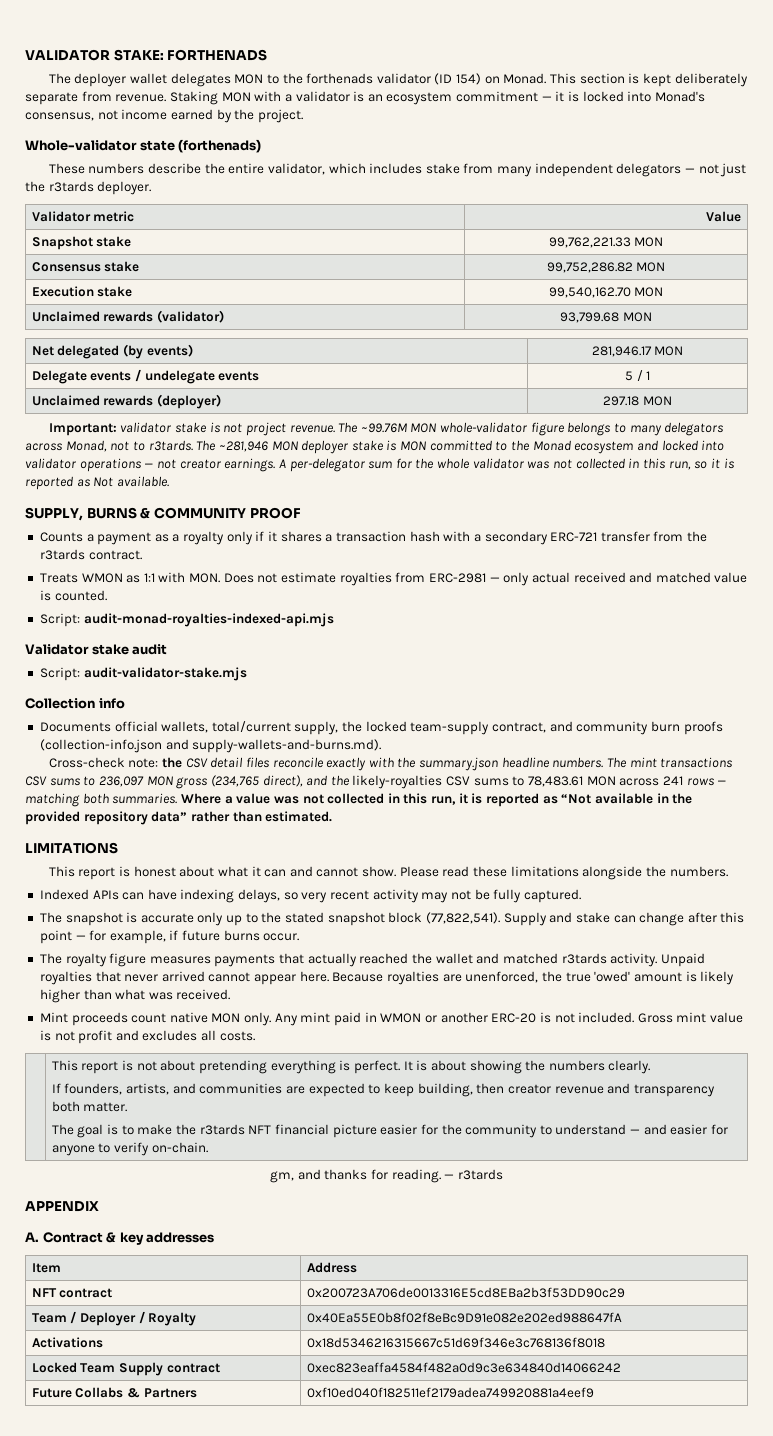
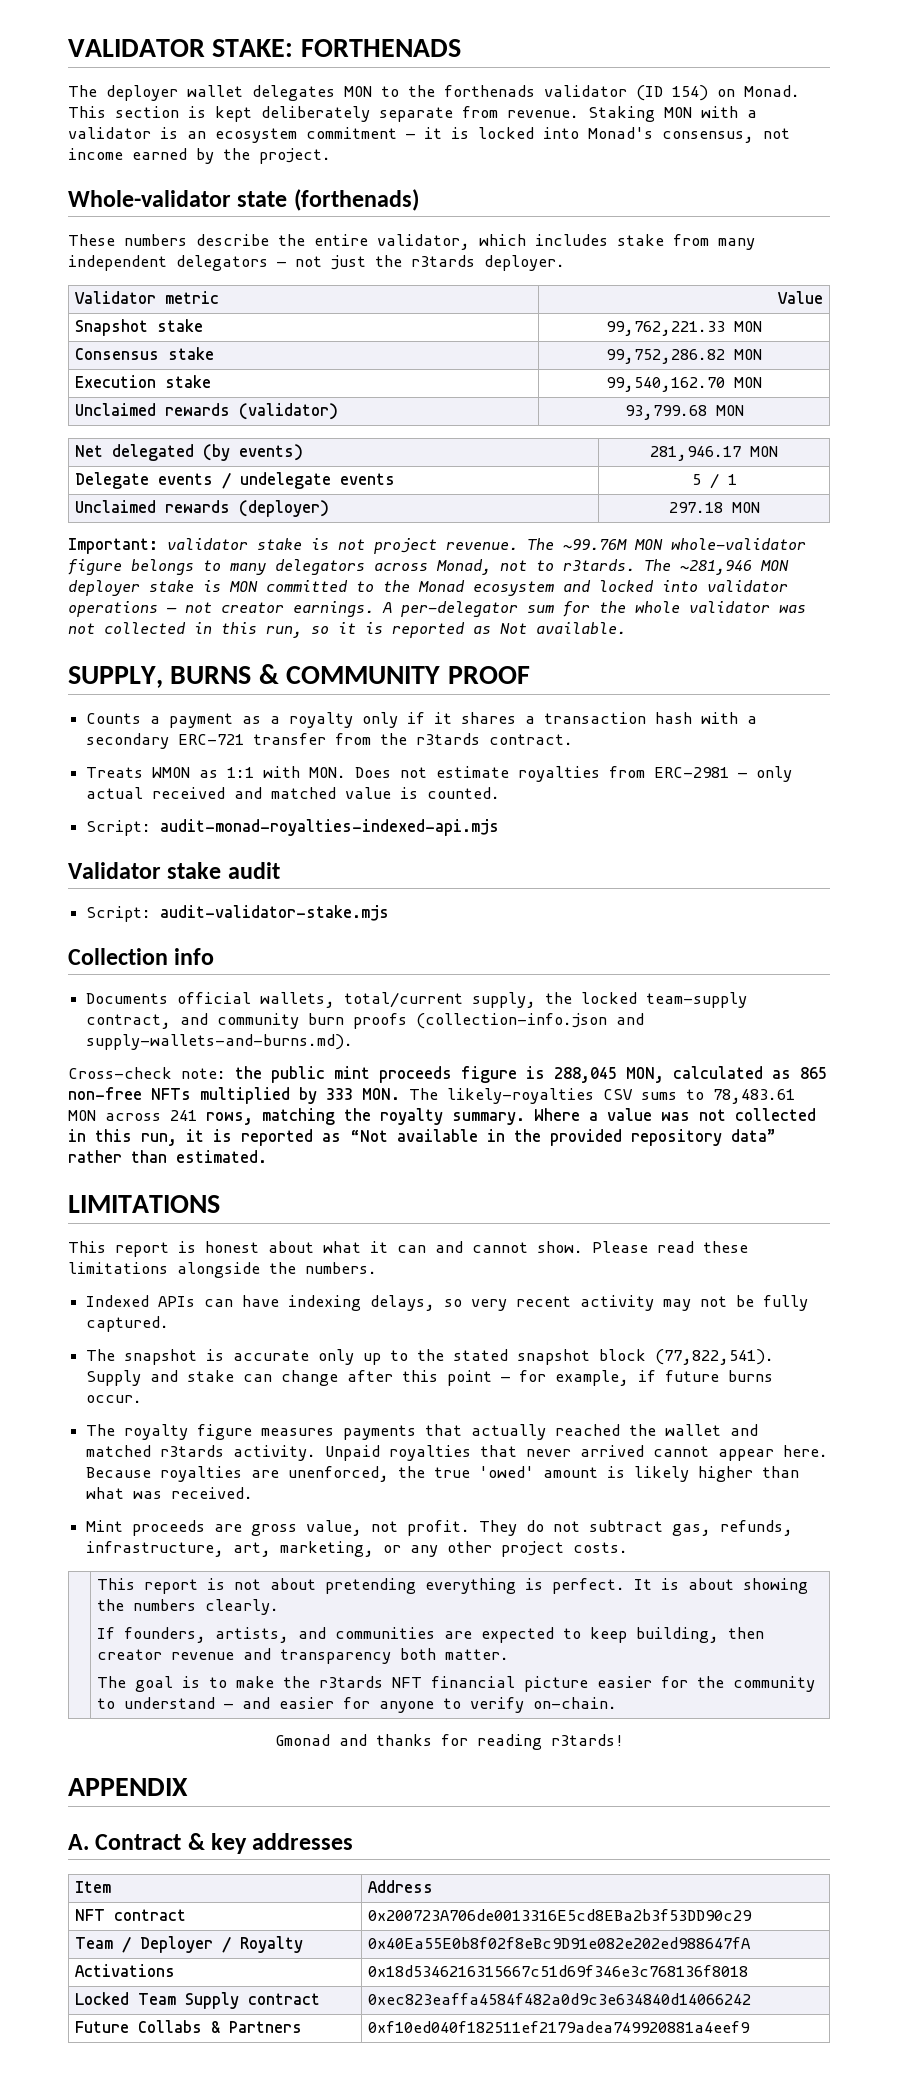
- Cross-check note: the CSV detail files reconcile exactly with the summary.json headline numbers. The mint transactions CSV sums to 236,097 MON gross (234,765 direct), and the likely-royalties CSV sums to 78,483.61 MON across 241 rows — matching both summaries.
+ Cross-check note: the public mint proceeds figure is 288,045 MON, calculated as 865 non-free NFTs multiplied by 333 MON. The likely-royalties CSV sums to 78,483.61 MON across 241 rows, matching the royalty summary.
- Mint proceeds count native MON only. Any mint paid in WMON or another ERC-20 is not included. Gross mint value is not profit and excludes all costs.
+ Mint proceeds are gross value, not profit. They do not subtract gas, refunds, infrastructure, art, marketing, or any other project costs.
- gm, and thanks for reading. — r3tards
+ Gmonad and thanks for reading r3tards!

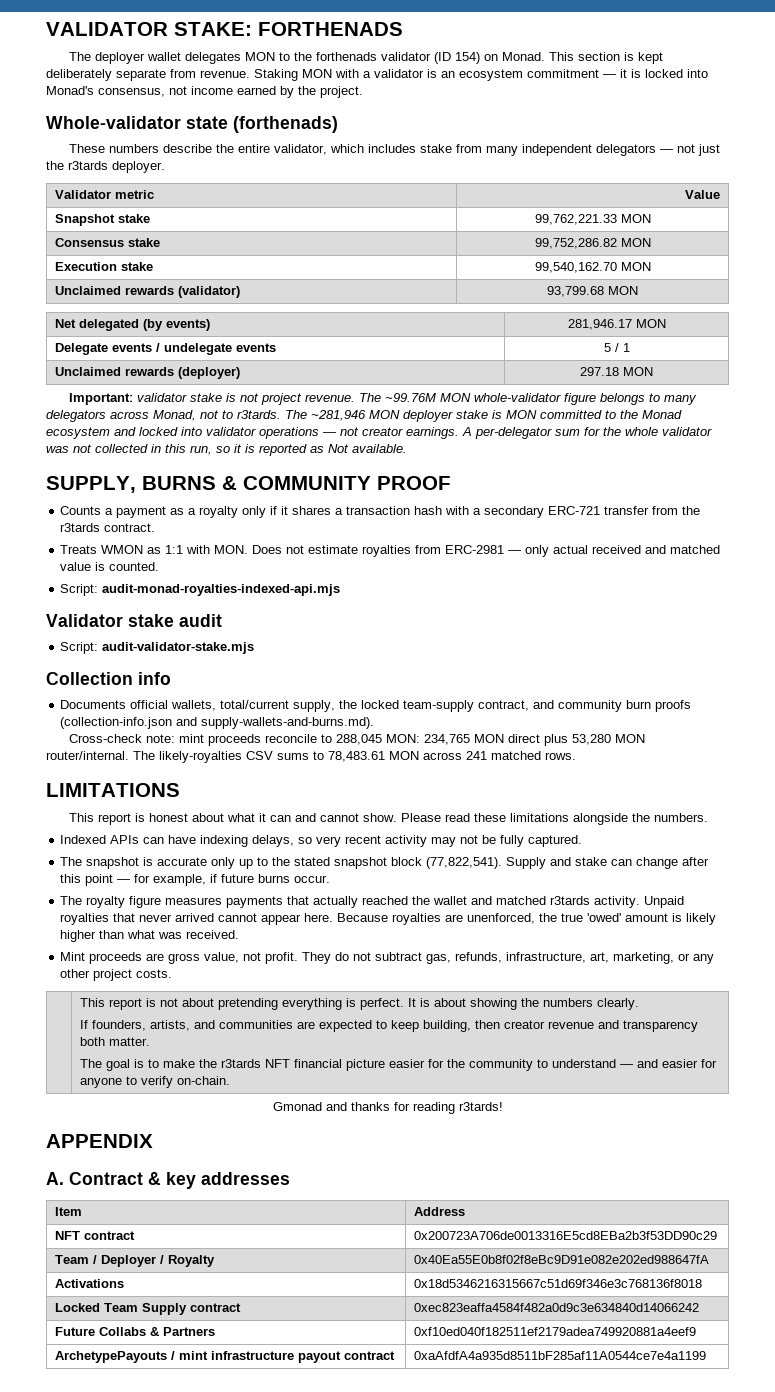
- Cross-check note: the public mint proceeds figure is 288,045 MON, calculated as 865 non-free NFTs multiplied by 333 MON. The likely-royalties CSV sums to 78,483.61 MON across 241 rows, matching the royalty summary. Where a value was not collected in this run, it is reported as “Not available in the provided repository data” rather than estimated.
+ Cross-check note: mint proceeds reconcile to 288,045 MON: 234,765 MON direct plus 53,280 MON router/internal. The likely-royalties CSV sums to 78,483.61 MON across 241 matched rows.
+ ArchetypePayouts / mint infrastructure payout contract | 0xaAfdfA4a935d8511bF285af11A0544ce7e4a1199

